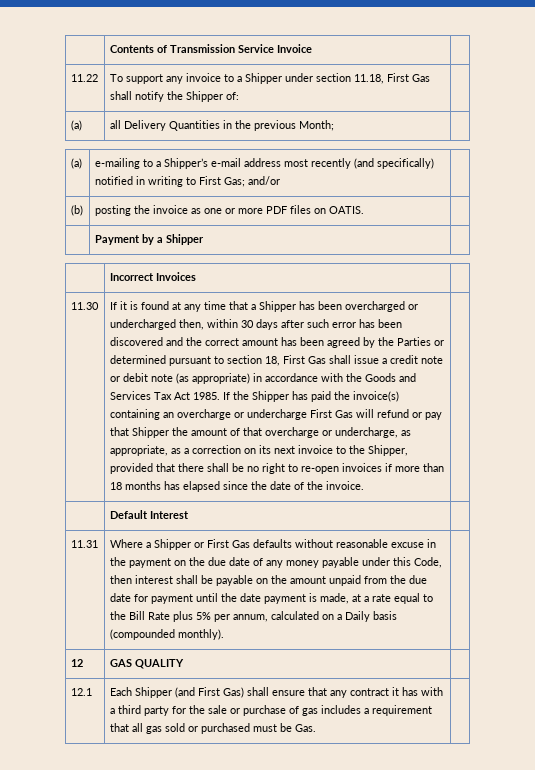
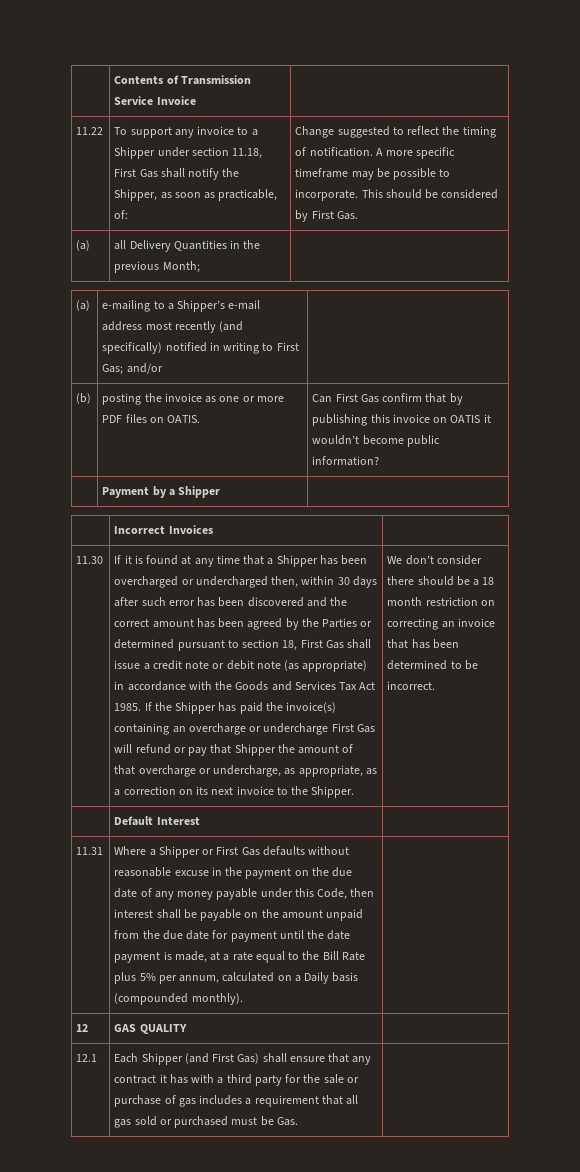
- To support any invoice to a Shipper under section 11.18, First Gas shall notify the Shipper of:
+ To support any invoice to a Shipper under section 11.18, First Gas shall notify the Shipper, as soon as practicable, of: | Change suggested to reflect the timing of notification. A more specific timeframe may be possible to incorporate. This should be considered by First Gas.
- (b) | posting the invoice as one or more PDF files on OATIS. |
+ (b) | posting the invoice as one or more PDF files on OATIS. | Can First Gas confirm that by publishing this invoice on OATIS it wouldn’t become public information?
- If the Shipper has paid the invoice(s) containing an overcharge or undercharge First Gas will refund or pay that Shipper the amount of that overcharge or undercharge, as appropriate, as a correction on its next invoice to the Shipper, provided that there shall be no right to re-open invoices if more than 18 months has elapsed since the date of the invoice.
+ If the Shipper has paid the invoice(s) containing an overcharge or undercharge First Gas will refund or pay that Shipper the amount of that overcharge or undercharge, as appropriate, as a correction on its next invoice to the Shipper. | We don’t consider there should be a 18 month restriction on correcting an invoice that has been determined to be incorrect.

